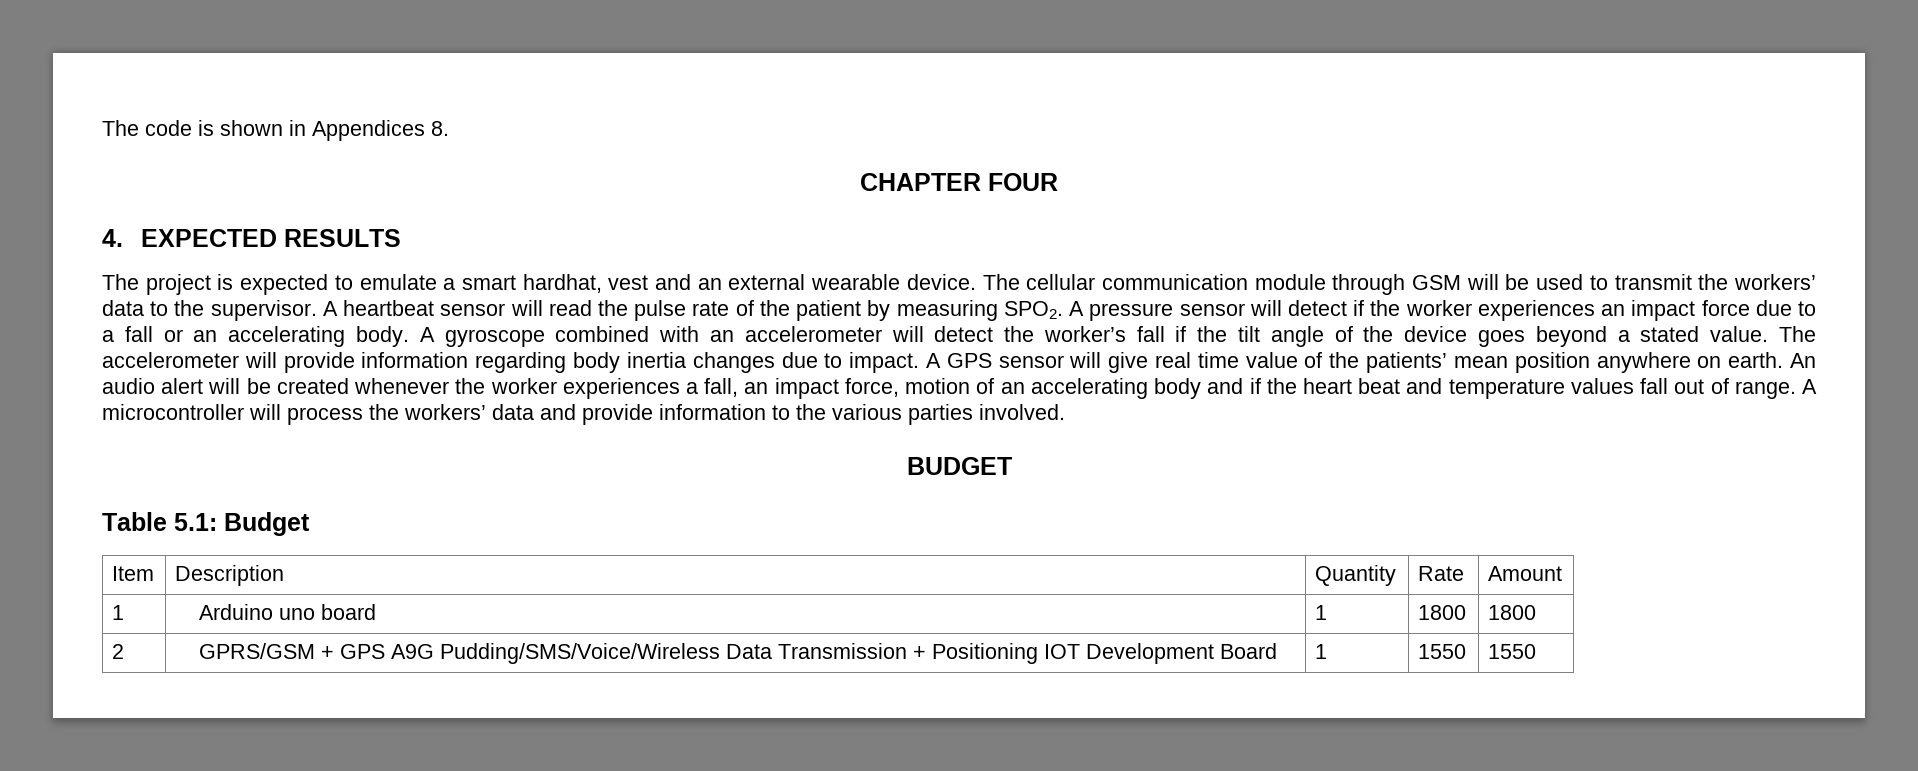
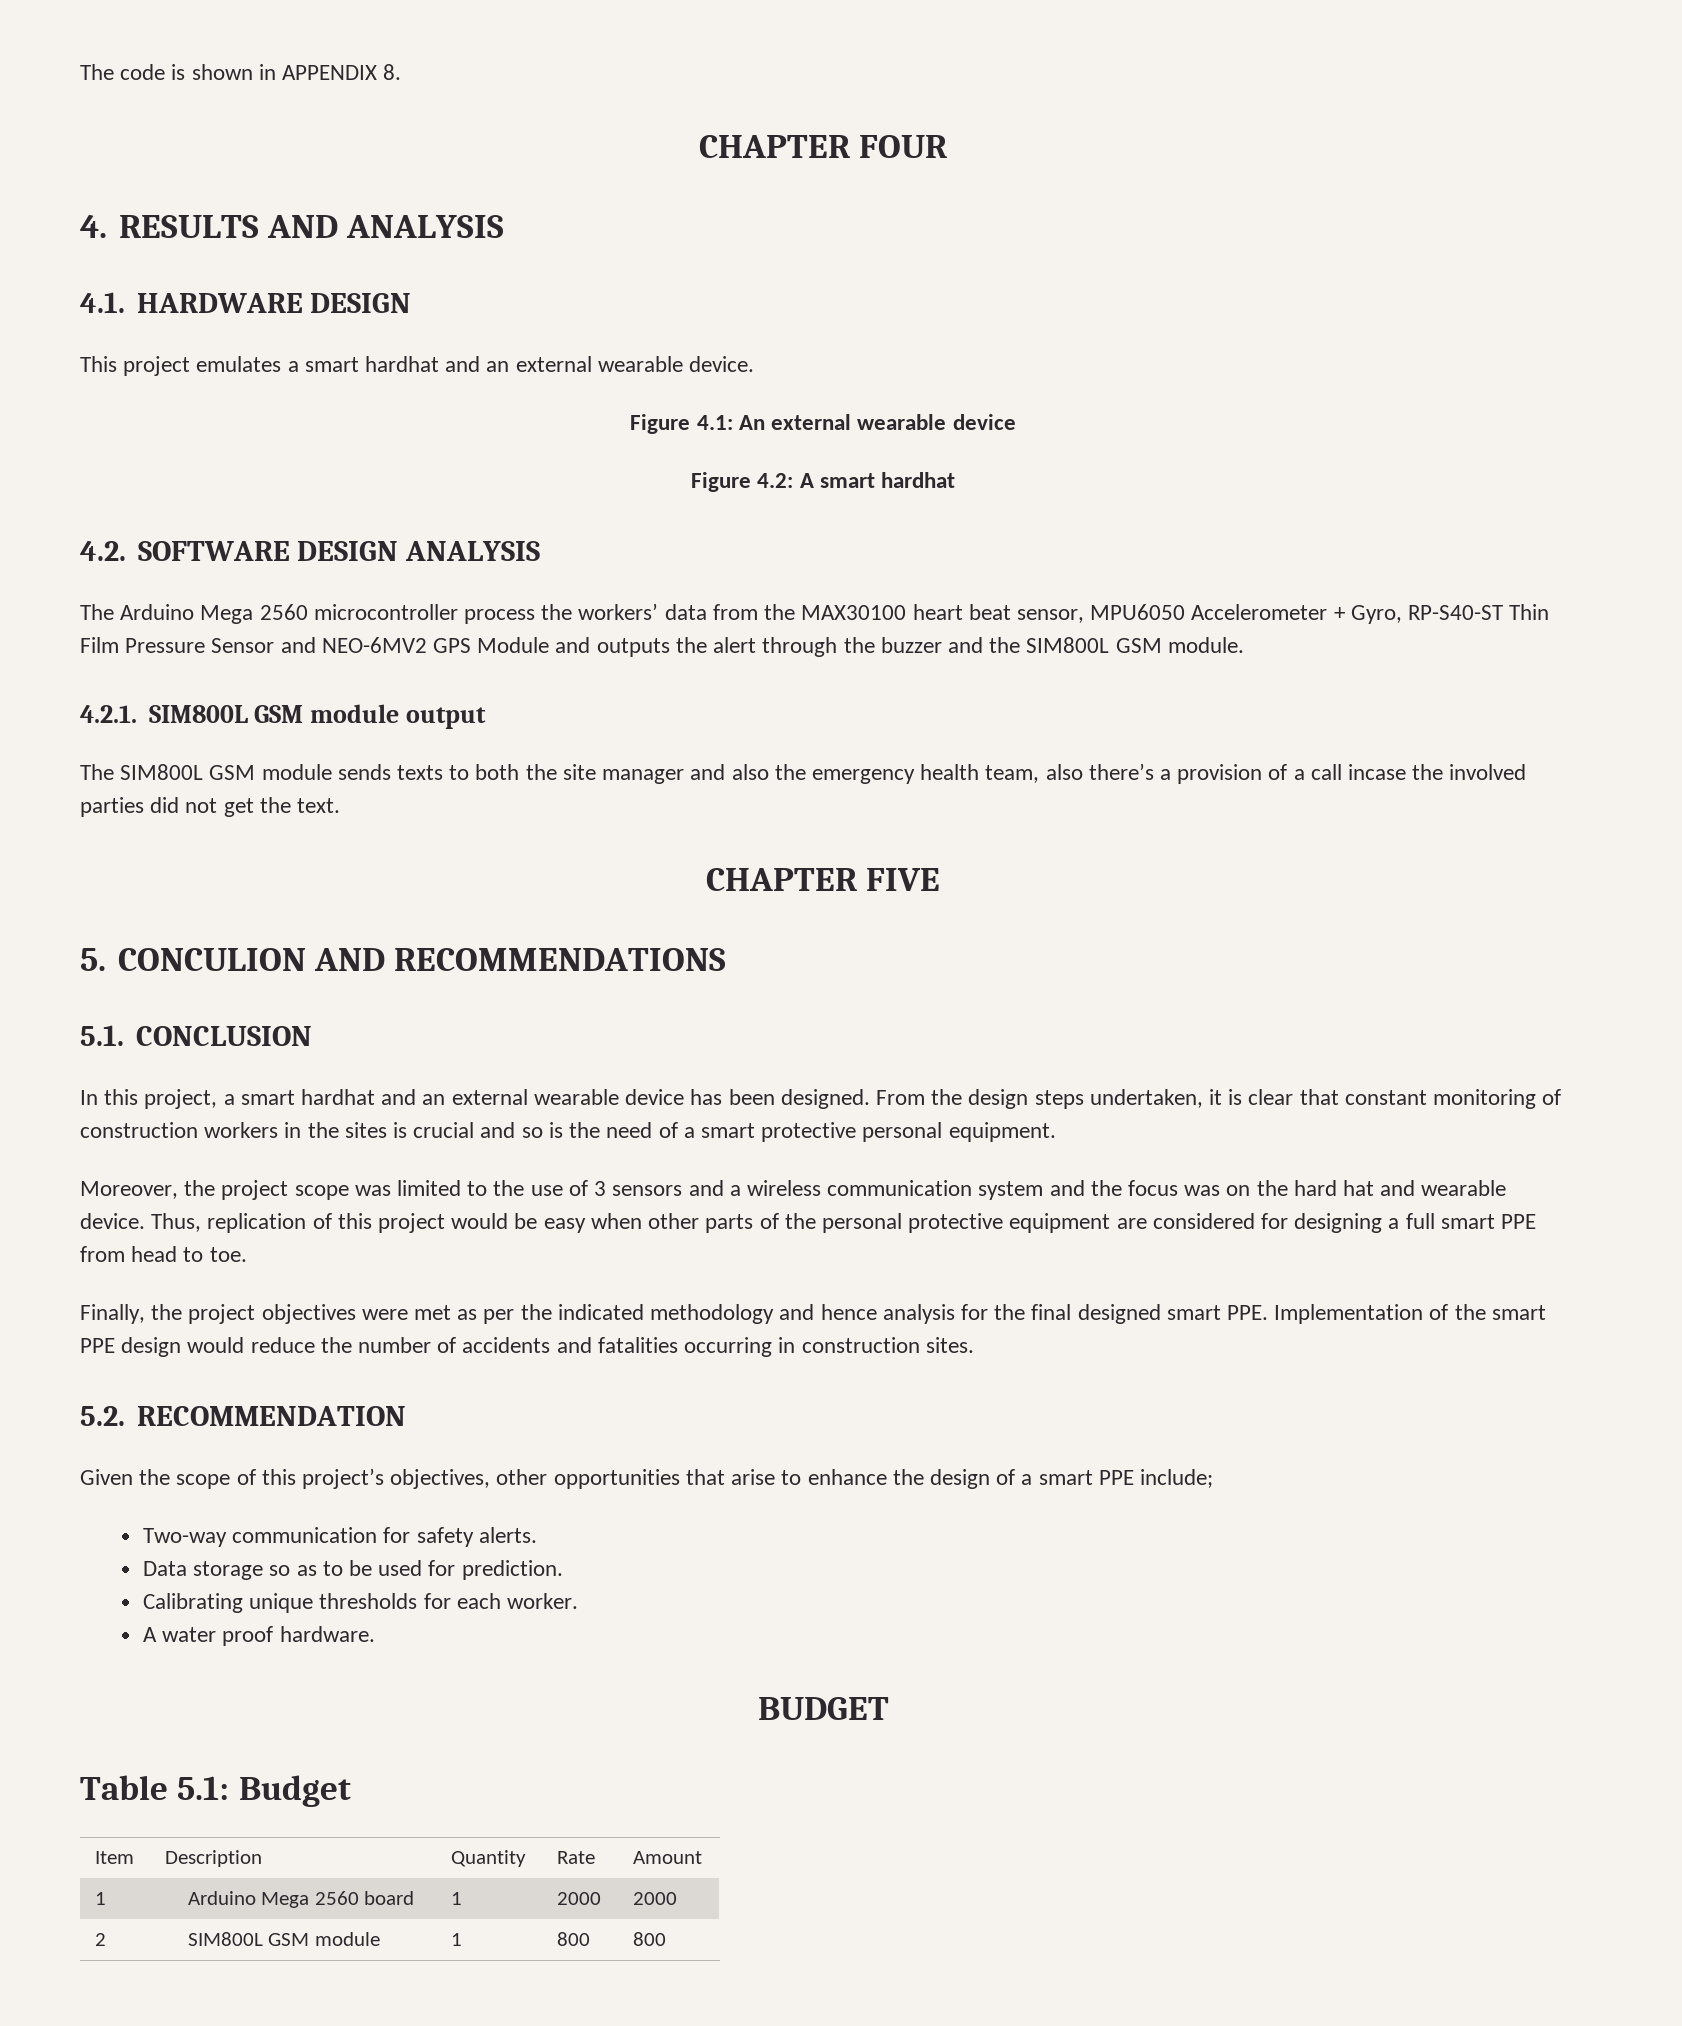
- The code is shown in Appendices 8.
+ The code is shown in APPENDIX 8.
- 4. EXPECTED RESULTS
- The project is expected to emulate a smart hardhat, vest and an external wearable device. The cellular communication module through GSM will be used to transmit the workers’ data to the supervisor. A heartbeat sensor will read the pulse rate of the patient by measuring SPO2. A pressure sensor will detect if the worker experiences an impact force due to a fall or an accelerating body. A gyroscope combined with an accelerometer will detect the worker’s fall if the tilt angle of the device goes beyond a stated value. The accelerometer will provide information regarding body inertia changes due to impact. A GPS sensor will give real time value of the patients’ mean position anywhere on earth. An audio alert will be created whenever the worker experiences a fall, an impact force, motion of an accelerating body and if the heart beat and temperature values fall out of range. A microcontroller will process the workers’ data and provide information to the various parties involved.
+ 4. RESULTS AND ANALYSIS
+ 4.1. HARDWARE DESIGN
+ This project emulates a smart hardhat and an external wearable device.
+ Figure 4.1: An external wearable device
+ Figure 4.2: A smart hardhat
+ 4.2. SOFTWARE DESIGN ANALYSIS
+ The Arduino Mega 2560 microcontroller process the workers’ data from the MAX30100 heart beat sensor, MPU6050 Accelerometer + Gyro, RP-S40-ST Thin Film Pressure Sensor and NEO-6MV2 GPS Module and outputs the alert through the buzzer and the SIM800L GSM module.
+ 4.2.1. SIM800L GSM module output
+ The SIM800L GSM module sends texts to both the site manager and also the emergency health team, also there’s a provision of a call incase the involved parties did not get the text.
+ CHAPTER FIVE
+ 5. CONCULION AND RECOMMENDATIONS
+ 5.1. CONCLUSION
+ In this project, a smart hardhat and an external wearable device has been designed. From the design steps undertaken, it is clear that constant monitoring of construction workers in the sites is crucial and so is the need of a smart protective personal equipment.
+ Moreover, the project scope was limited to the use of 3 sensors and a wireless communication system and the focus was on the hard hat and wearable device. Thus, replication of this project would be easy when other parts of the personal protective equipment are considered for designing a full smart PPE from head to toe.
+ Finally, the project objectives were met as per the indicated methodology and hence analysis for the final designed smart PPE. Implementation of the smart PPE design would reduce the number of accidents and fatalities occurring in construction sites.
+ 5.2. RECOMMENDATION
+ Given the scope of this project’s objectives, other opportunities that arise to enhance the design of a smart PPE include;
+ Two-way communication for safety alerts.
+ Data storage so as to be used for prediction.
+ Calibrating unique thresholds for each worker.
+ A water proof hardware.
- 1 | Arduino uno board | 1 | 1800 | 1800
+ 1 | Arduino Mega 2560 board | 1 | 2000 | 2000
- 2 | GPRS/GSM + GPS A9G Pudding/SMS/Voice/Wireless Data Transmission + Positioning IOT Development Board | 1 | 1550 | 1550
+ 2 | SIM800L GSM module | 1 | 800 | 800

